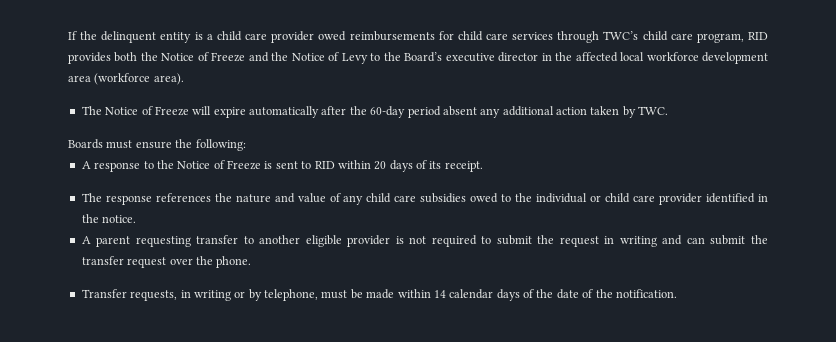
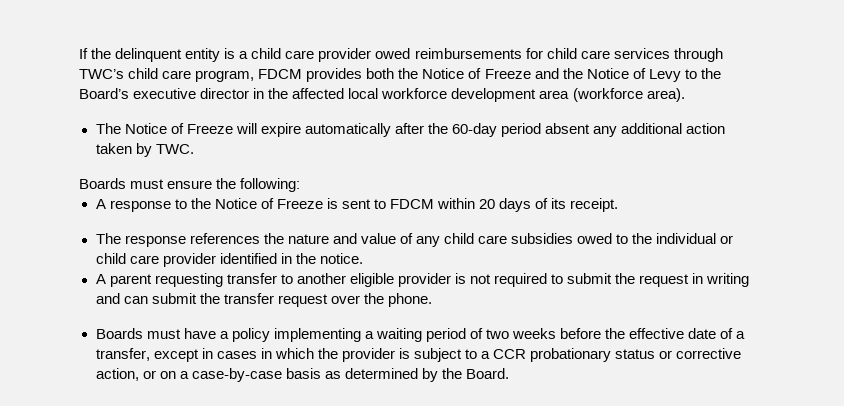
- If the delinquent entity is a child care provider owed reimbursements for child care services through TWC’s child care program, RID provides both the Notice of Freeze and the Notice of Levy to the Board’s executive director in the affected local workforce development area (workforce area).
+ If the delinquent entity is a child care provider owed reimbursements for child care services through TWC’s child care program, FDCM provides both the Notice of Freeze and the Notice of Levy to the Board’s executive director in the affected local workforce development area (workforce area).
- A response to the Notice of Freeze is sent to RID within 20 days of its receipt.
+ A response to the Notice of Freeze is sent to FDCM within 20 days of its receipt.
- Transfer requests, in writing or by telephone, must be made within 14 calendar days of the date of the notification.
+ Boards must have a policy implementing a waiting period of two weeks before the effective date of a transfer, except in cases in which the provider is subject to a CCR probationary status or corrective action, or on a case-by-case basis as determined by the Board.

